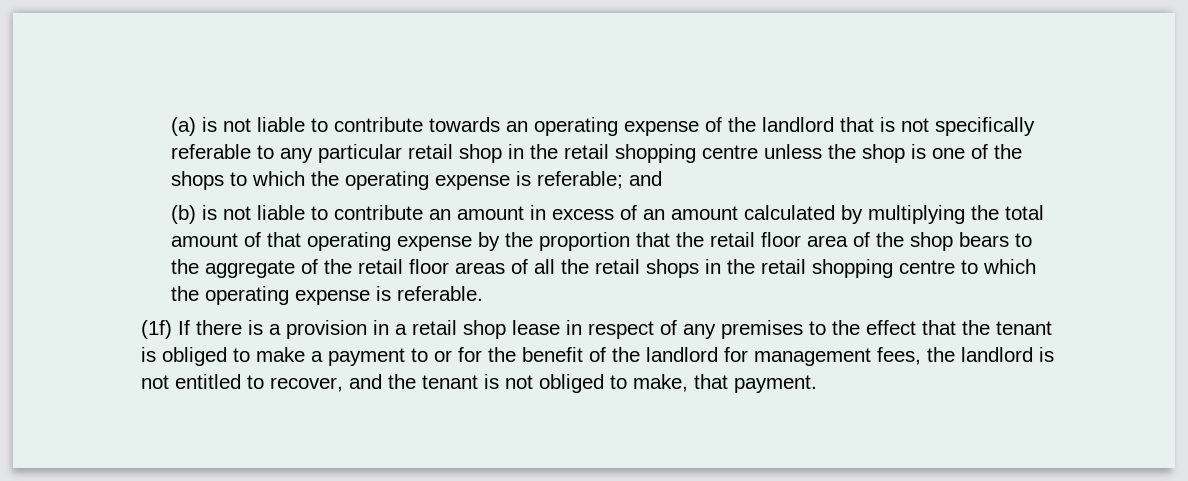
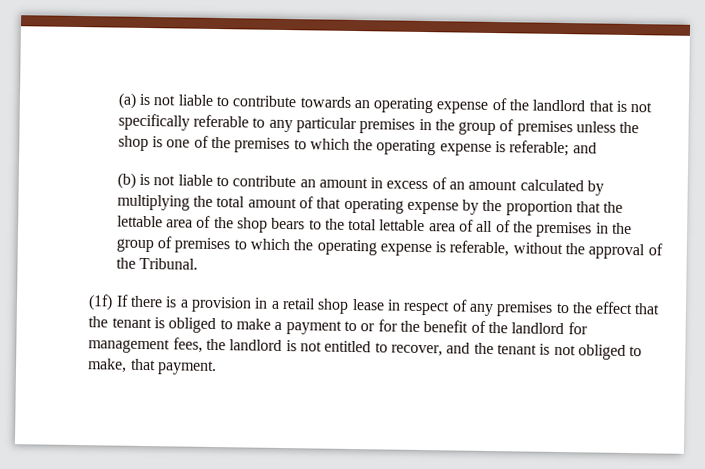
- (a) is not liable to contribute towards an operating expense of the landlord that is not specifically referable to any particular retail shop in the retail shopping centre unless the shop is one of the shops to which the operating expense is referable; and
+ (a) is not liable to contribute towards an operating expense of the landlord that is not specifically referable to any particular premises in the group of premises unless the shop is one of the premises to which the operating expense is referable; and
- (b) is not liable to contribute an amount in excess of an amount calculated by multiplying the total amount of that operating expense by the proportion that the retail floor area of the shop bears to the aggregate of the retail floor areas of all the retail shops in the retail shopping centre to which the operating expense is referable.
+ (b) is not liable to contribute an amount in excess of an amount calculated by multiplying the total amount of that operating expense by the proportion that the lettable area of the shop bears to the total lettable area of all of the premises in the group of premises to which the operating expense is referable, without the approval of the Tribunal.

